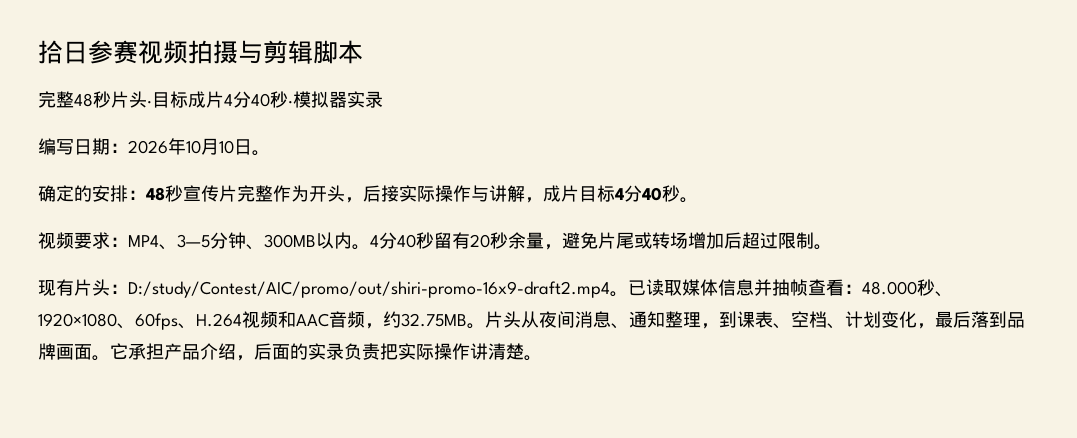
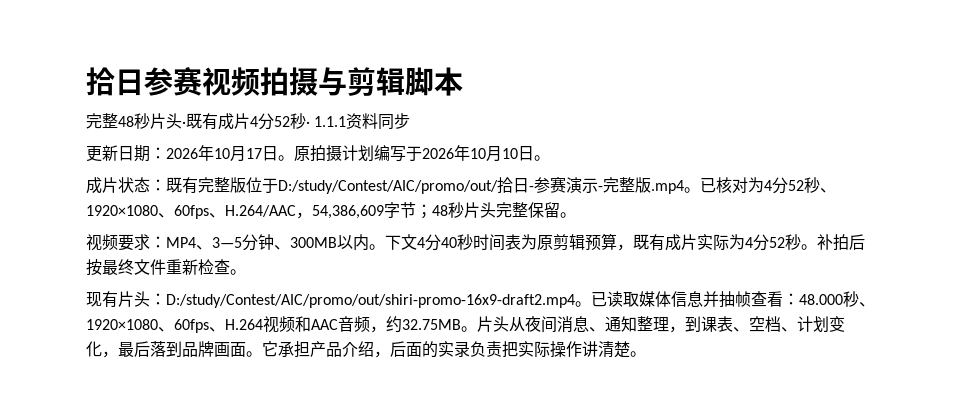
- 完整48秒片头·目标成片4分40秒·模拟器实录
- 编写日期：2026年10月10日。
- 确定的安排：48秒宣传片完整作为开头，后接实际操作与讲解，成片目标4分40秒。
+ 完整48秒片头·既有成片4分52秒· 1.1.1资料同步
+ 更新日期：2026年10月17日。原拍摄计划编写于2026年10月10日。
+ 成片状态：既有完整版位于D:/study/Contest/AIC/promo/out/拾日-参赛演示-完整版.mp4。已核对为4分52秒、1920×1080、60fps、H.264/AAC，54,386,609字节；48秒片头完整保留。
- 4分40秒留有20秒余量，避免片尾或转场增加后超过限制。
+ 下文4分40秒时间表为原剪辑预算，既有成片实际为4分52秒。补拍后按最终文件重新检查。

